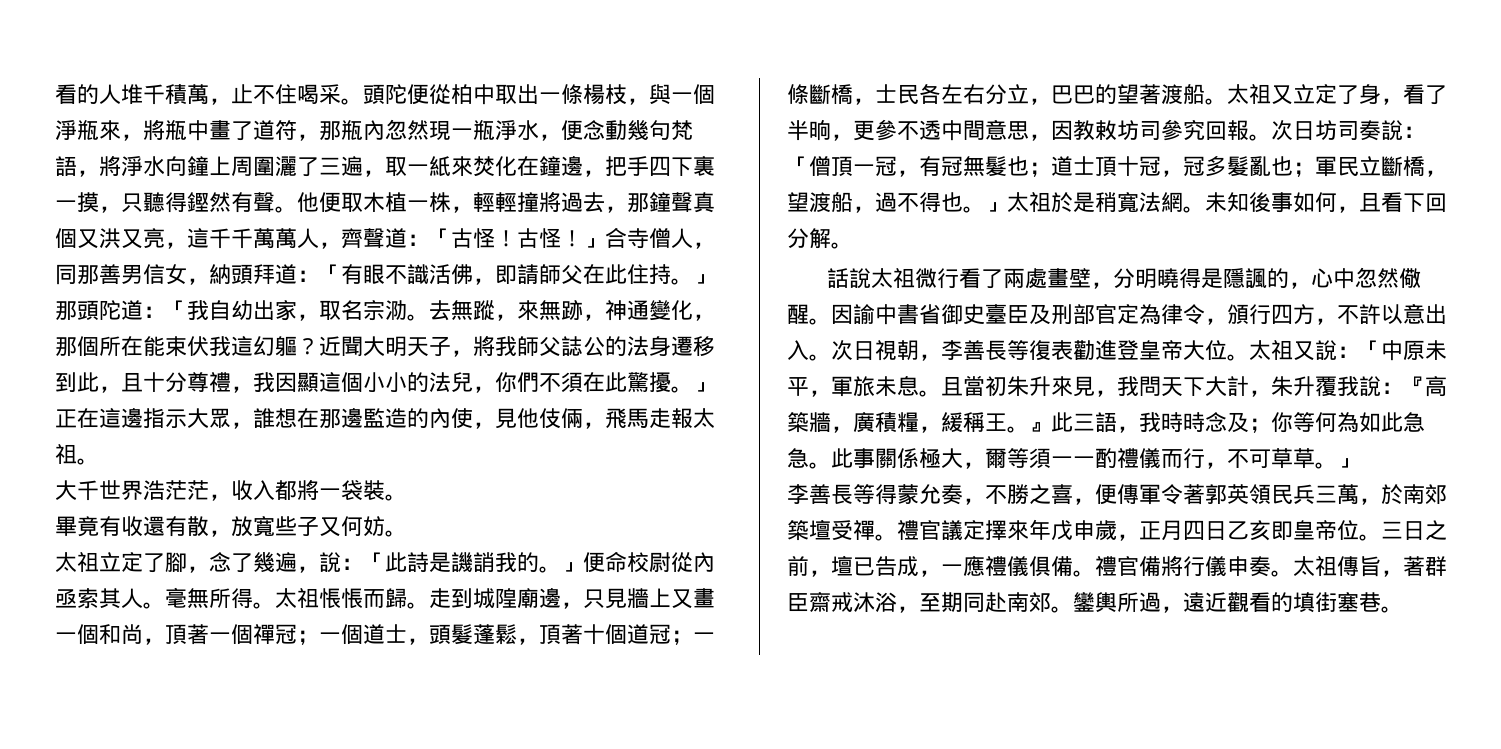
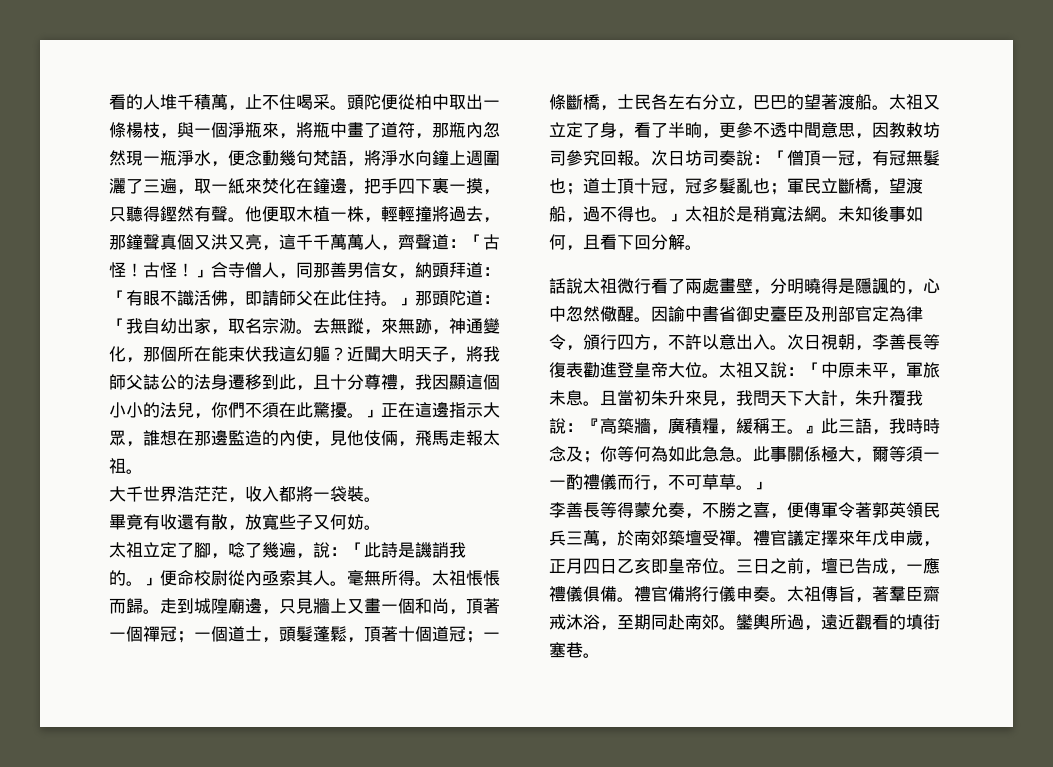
- 頭陀便從柏中取出一條楊枝，與一個淨瓶來，將瓶中畫了道符，那瓶內忽然現一瓶淨水，便念動幾句梵語，將淨水向鐘上周圍灑了三遍，取一紙來焚化在鐘邊，把手四下裏一摸，只聽得鏗然有聲。
+ 頭陀便從柏中取出一條楊枝，與一個淨瓶來，將瓶中畫了道符，那瓶內忽然現一瓶淨水，便念動幾句梵語，將淨水向鐘上週圍灑了三遍，取一紙來焚化在鐘邊，把手四下裏一摸，只聽得鏗然有聲。
- 太祖立定了腳，念了幾遍，說：「此詩是譏誚我的。」便命校尉從內亟索其人。
+ 太祖立定了腳，唸了幾遍，說：「此詩是譏誚我的。」便命校尉從內亟索其人。
- 太祖傳旨，著群臣齋戒沐浴，至期同赴南郊。
+ 太祖傳旨，著羣臣齋戒沐浴，至期同赴南郊。

